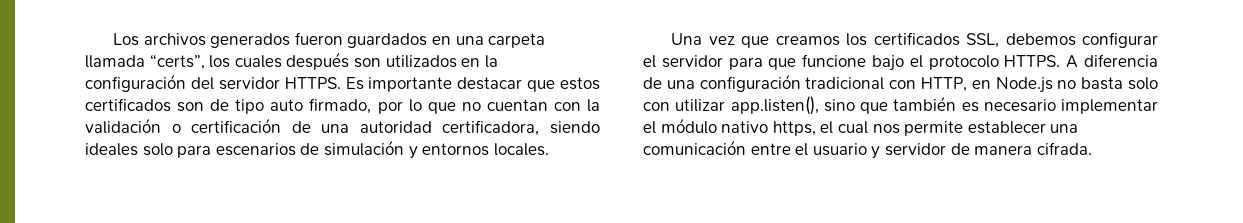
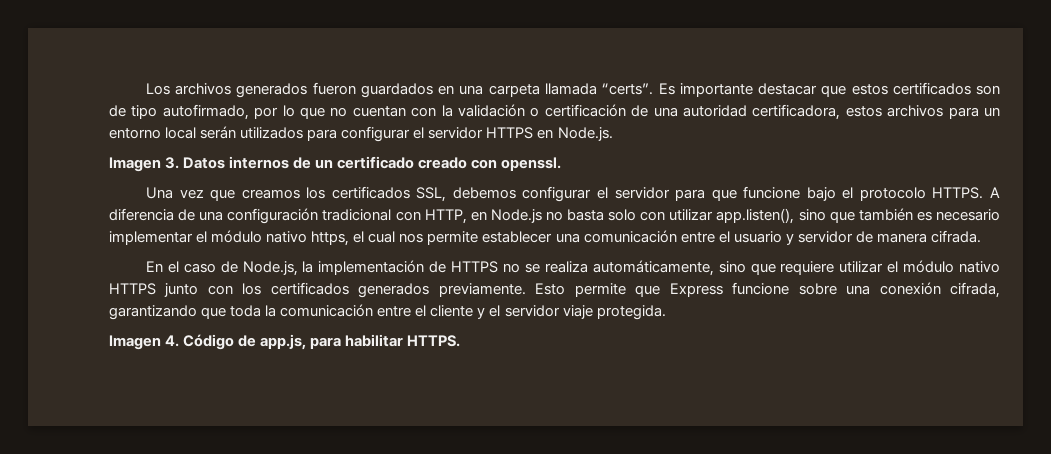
- Los archivos generados fueron guardados en una carpeta llamada “certs”, los cuales después son utilizados en la configuración del servidor HTTPS.
+ Los archivos generados fueron guardados en una carpeta llamada “certs”.
- Es importante destacar que estos certificados son de tipo auto firmado, por lo que no cuentan con la validación o certificación de una autoridad certificadora, siendo ideales solo para escenarios de simulación y entornos locales.
+ Es importante destacar que estos certificados son de tipo autofirmado, por lo que no cuentan con la validación o certificación de una autoridad certificadora, estos archivos para un entorno local serán utilizados para configurar el servidor HTTPS en Node.js.
+ Imagen 3. Datos internos de un certificado creado con openssl.
+ En el caso de Node.js, la implementación de HTTPS no se realiza automáticamente, sino que requiere utilizar el módulo nativo HTTPS junto con los certificados generados previamente. Esto permite que Express funcione sobre una conexión cifrada, garantizando que toda la comunicación entre el cliente y el servidor viaje protegida.
+ Imagen 4. Código de app.js, para habilitar HTTPS.

